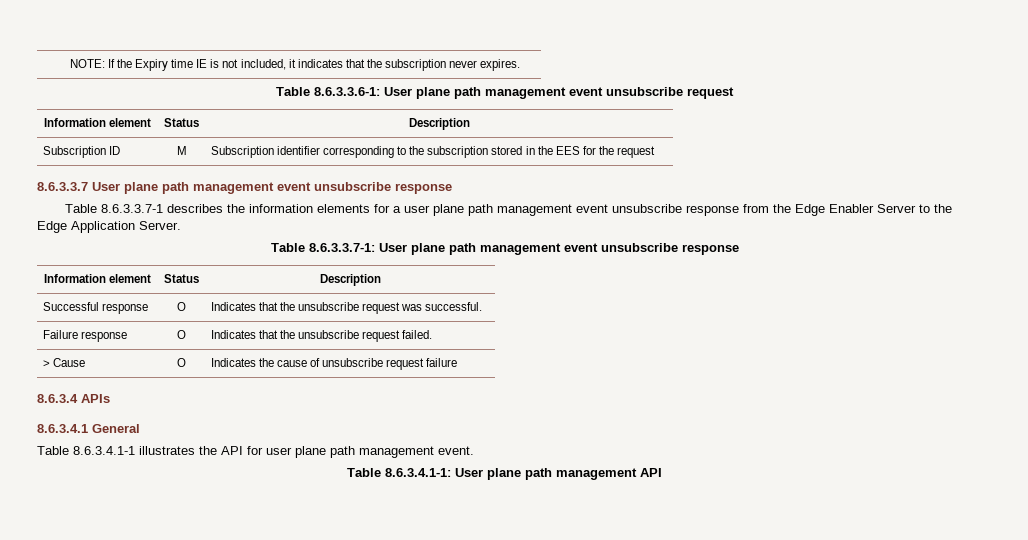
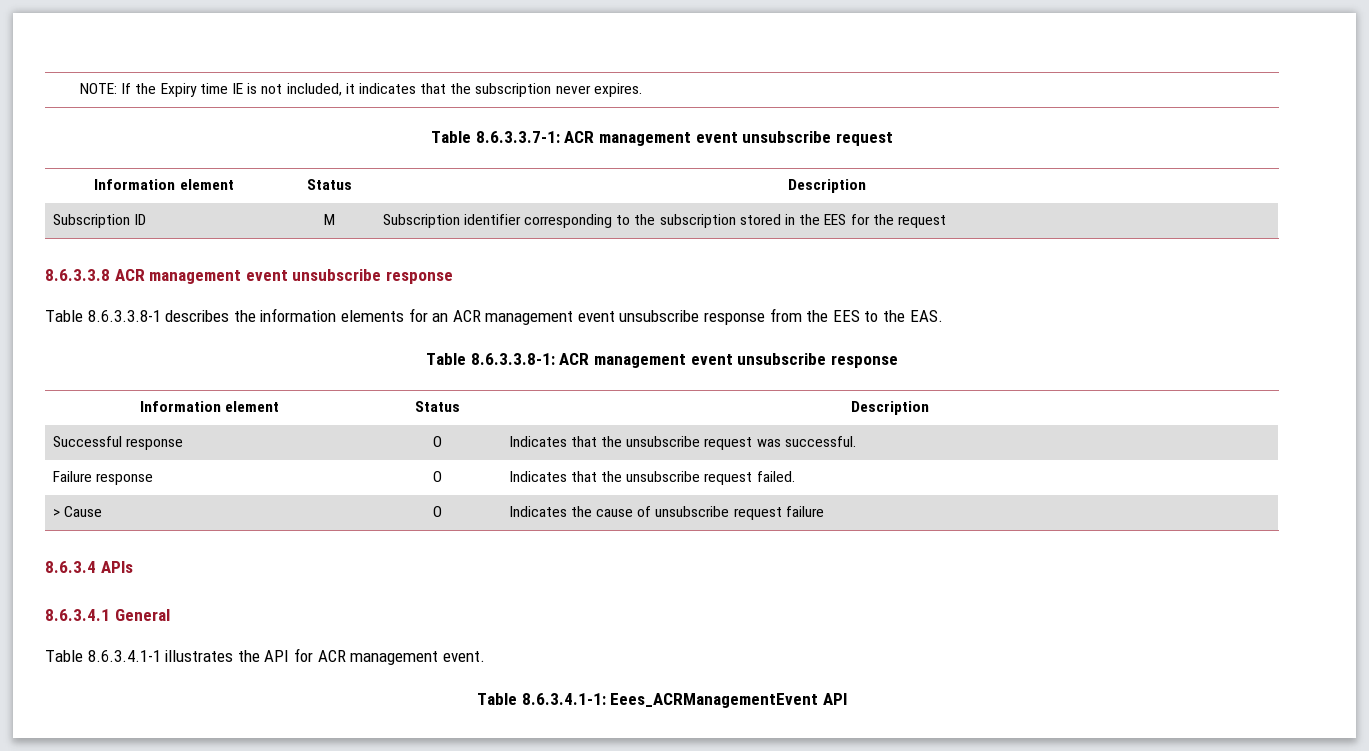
- Table 8.6.3.3.6-1: User plane path management event unsubscribe request
+ Table 8.6.3.3.7-1: ACR management event unsubscribe request
- 8.6.3.3.7 User plane path management event unsubscribe response
+ 8.6.3.3.8 ACR management event unsubscribe response
- Table 8.6.3.3.7-1 describes the information elements for a user plane path management event unsubscribe response from the Edge Enabler Server to the Edge Application Server.
- Table 8.6.3.3.7-1: User plane path management event unsubscribe response
+ Table 8.6.3.3.8-1 describes the information elements for an ACR management event unsubscribe response from the EES to the EAS.
+ Table 8.6.3.3.8-1: ACR management event unsubscribe response
- Table 8.6.3.4.1-1 illustrates the API for user plane path management event.
+ Table 8.6.3.4.1-1 illustrates the API for ACR management event.
- Table 8.6.3.4.1-1: User plane path management API
+ Table 8.6.3.4.1-1: Eees_ACRManagementEvent API

